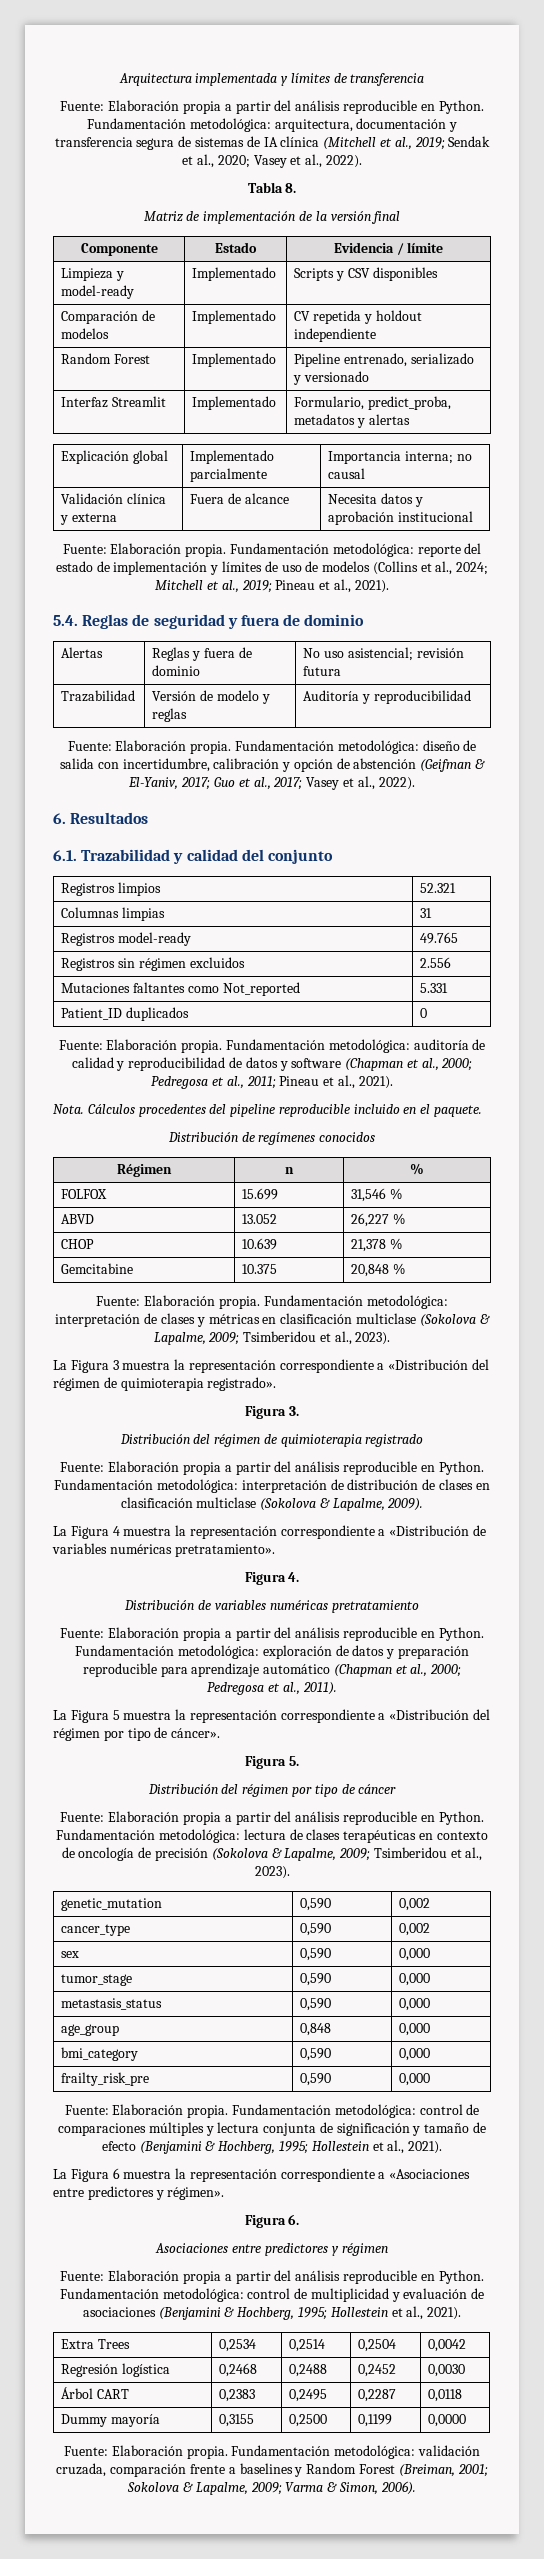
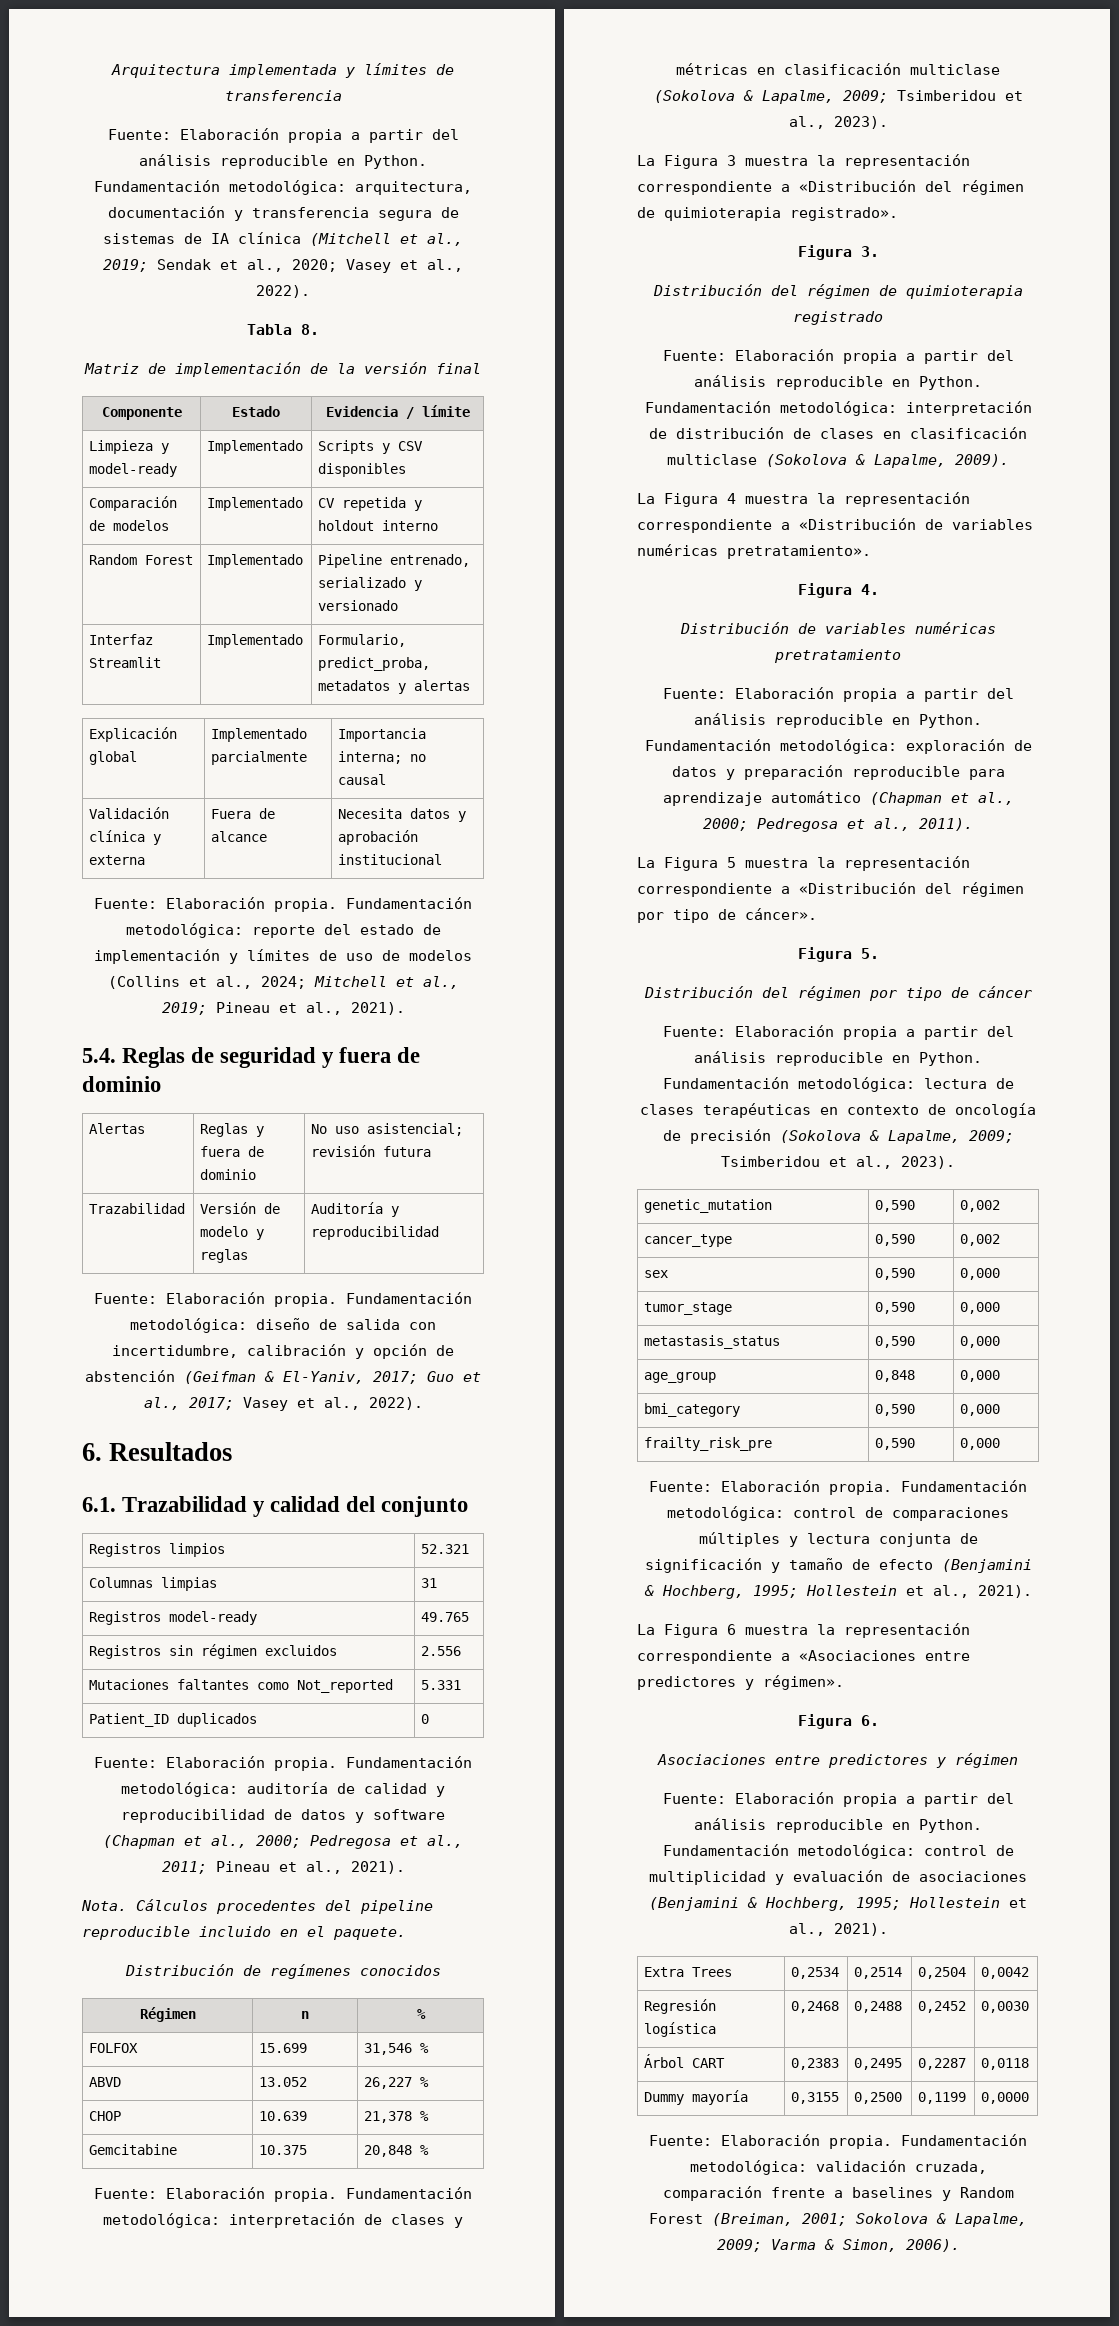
- Comparación de modelos | Implementado | CV repetida y holdout independiente
+ Comparación de modelos | Implementado | CV repetida y holdout interno

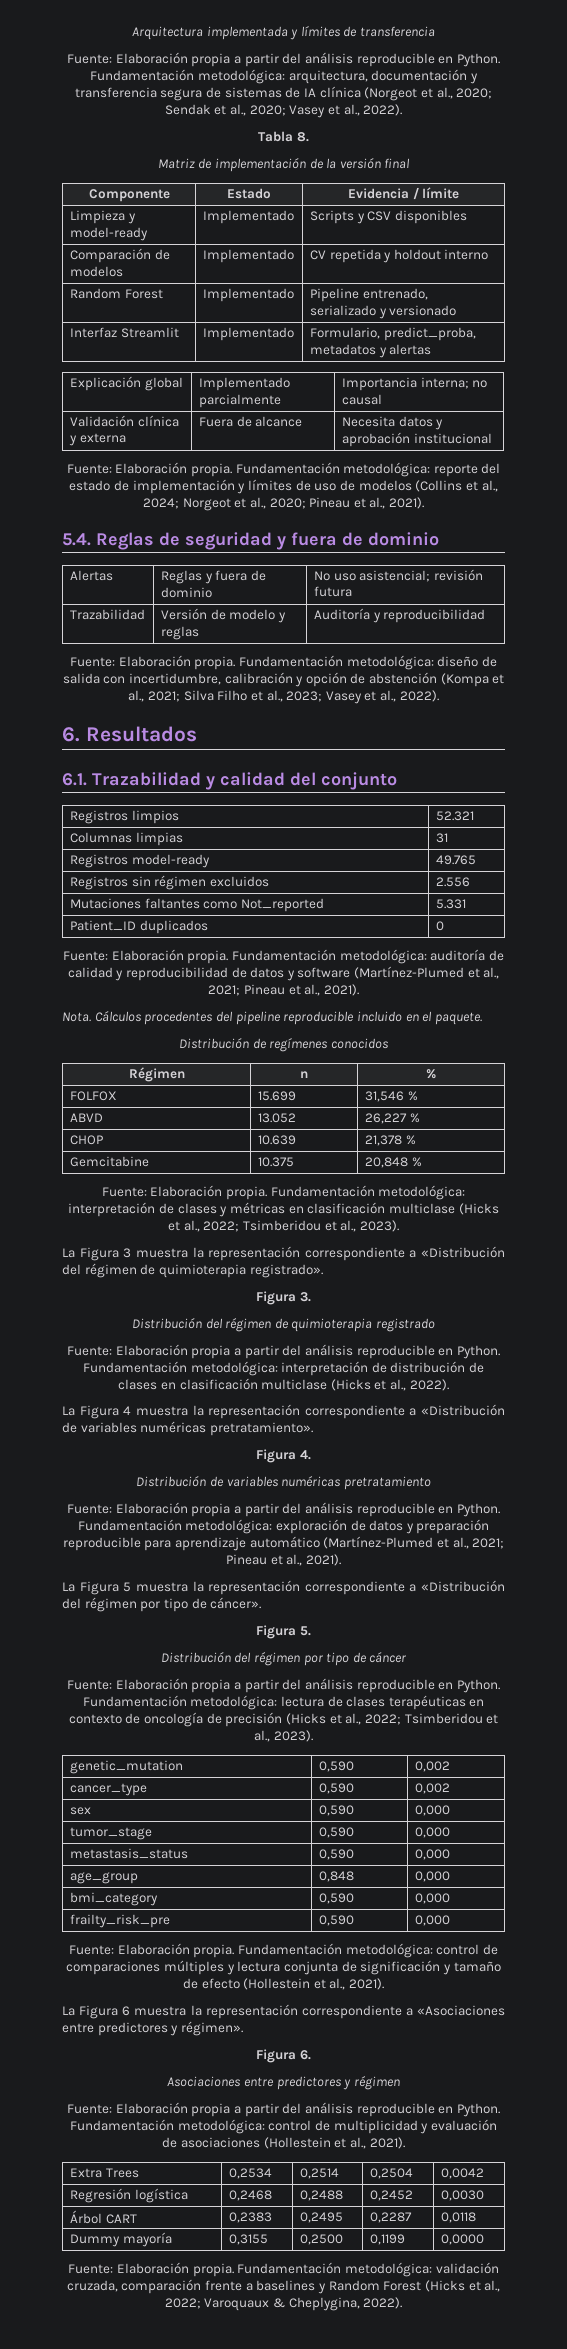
- Fundamentación metodológica: arquitectura, documentación y transferencia segura de sistemas de IA clínica (Mitchell et al., 2019; Sendak et al., 2020; Vasey et al., 2022).
+ Fundamentación metodológica: arquitectura, documentación y transferencia segura de sistemas de IA clínica (Norgeot et al., 2020; Sendak et al., 2020; Vasey et al., 2022).
- Fundamentación metodológica: reporte del estado de implementación y límites de uso de modelos (Collins et al., 2024; Mitchell et al., 2019; Pineau et al., 2021).
+ Fundamentación metodológica: reporte del estado de implementación y límites de uso de modelos (Collins et al., 2024; Norgeot et al., 2020; Pineau et al., 2021).
- Fundamentación metodológica: diseño de salida con incertidumbre, calibración y opción de abstención (Geifman & El-Yaniv, 2017; Guo et al., 2017; Vasey et al., 2022).
+ Fundamentación metodológica: diseño de salida con incertidumbre, calibración y opción de abstención (Kompa et al., 2021; Silva Filho et al., 2023; Vasey et al., 2022).
- Fundamentación metodológica: auditoría de calidad y reproducibilidad de datos y software (Chapman et al., 2000; Pedregosa et al., 2011; Pineau et al., 2021).
+ Fundamentación metodológica: auditoría de calidad y reproducibilidad de datos y software (Martínez-Plumed et al., 2021; Pineau et al., 2021).
- Fundamentación metodológica: interpretación de clases y métricas en clasificación multiclase (Sokolova & Lapalme, 2009; Tsimberidou et al., 2023).
+ Fundamentación metodológica: interpretación de clases y métricas en clasificación multiclase (Hicks et al., 2022; Tsimberidou et al., 2023).
- Fundamentación metodológica: interpretación de distribución de clases en clasificación multiclase (Sokolova & Lapalme, 2009).
+ Fundamentación metodológica: interpretación de distribución de clases en clasificación multiclase (Hicks et al., 2022).
- Fundamentación metodológica: exploración de datos y preparación reproducible para aprendizaje automático (Chapman et al., 2000; Pedregosa et al., 2011).
+ Fundamentación metodológica: exploración de datos y preparación reproducible para aprendizaje automático (Martínez-Plumed et al., 2021; Pineau et al., 2021).
- Fundamentación metodológica: lectura de clases terapéuticas en contexto de oncología de precisión (Sokolova & Lapalme, 2009; Tsimberidou et al., 2023).
+ Fundamentación metodológica: lectura de clases terapéuticas en contexto de oncología de precisión (Hicks et al., 2022; Tsimberidou et al., 2023).
- Fundamentación metodológica: control de comparaciones múltiples y lectura conjunta de significación y tamaño de efecto (Benjamini & Hochberg, 1995; Hollestein et al., 2021).
+ Fundamentación metodológica: control de comparaciones múltiples y lectura conjunta de significación y tamaño de efecto (Hollestein et al., 2021).
- Fundamentación metodológica: control de multiplicidad y evaluación de asociaciones (Benjamini & Hochberg, 1995; Hollestein et al., 2021).
+ Fundamentación metodológica: control de multiplicidad y evaluación de asociaciones (Hollestein et al., 2021).
- Fundamentación metodológica: validación cruzada, comparación frente a baselines y Random Forest (Breiman, 2001; Sokolova & Lapalme, 2009; Varma & Simon, 2006).
+ Fundamentación metodológica: validación cruzada, comparación frente a baselines y Random Forest (Hicks et al., 2022; Varoquaux & Cheplygina, 2022).

